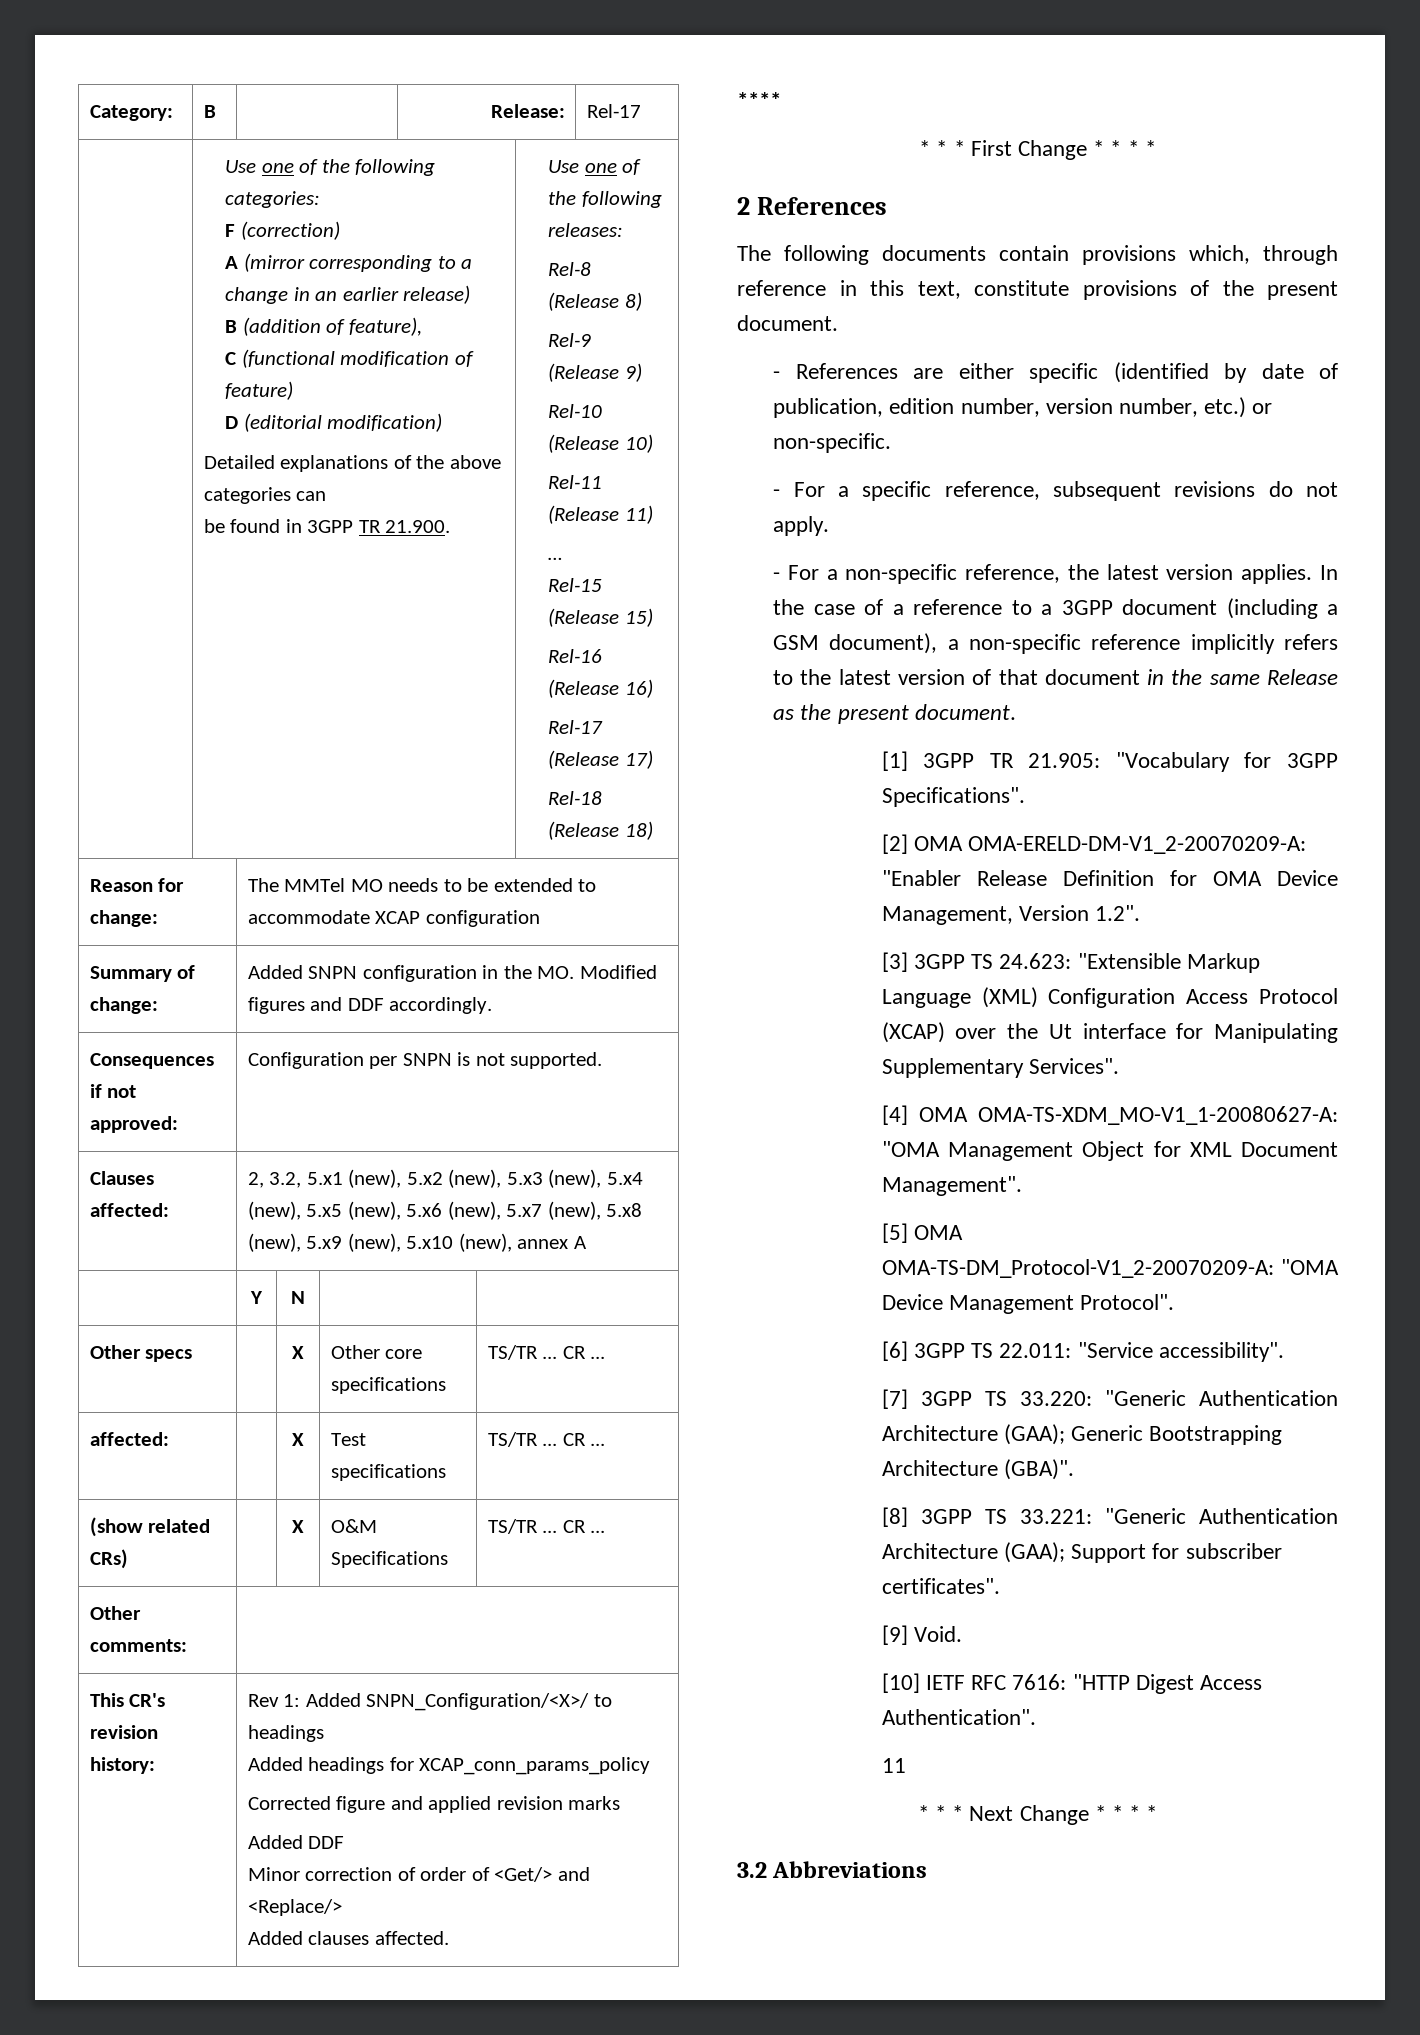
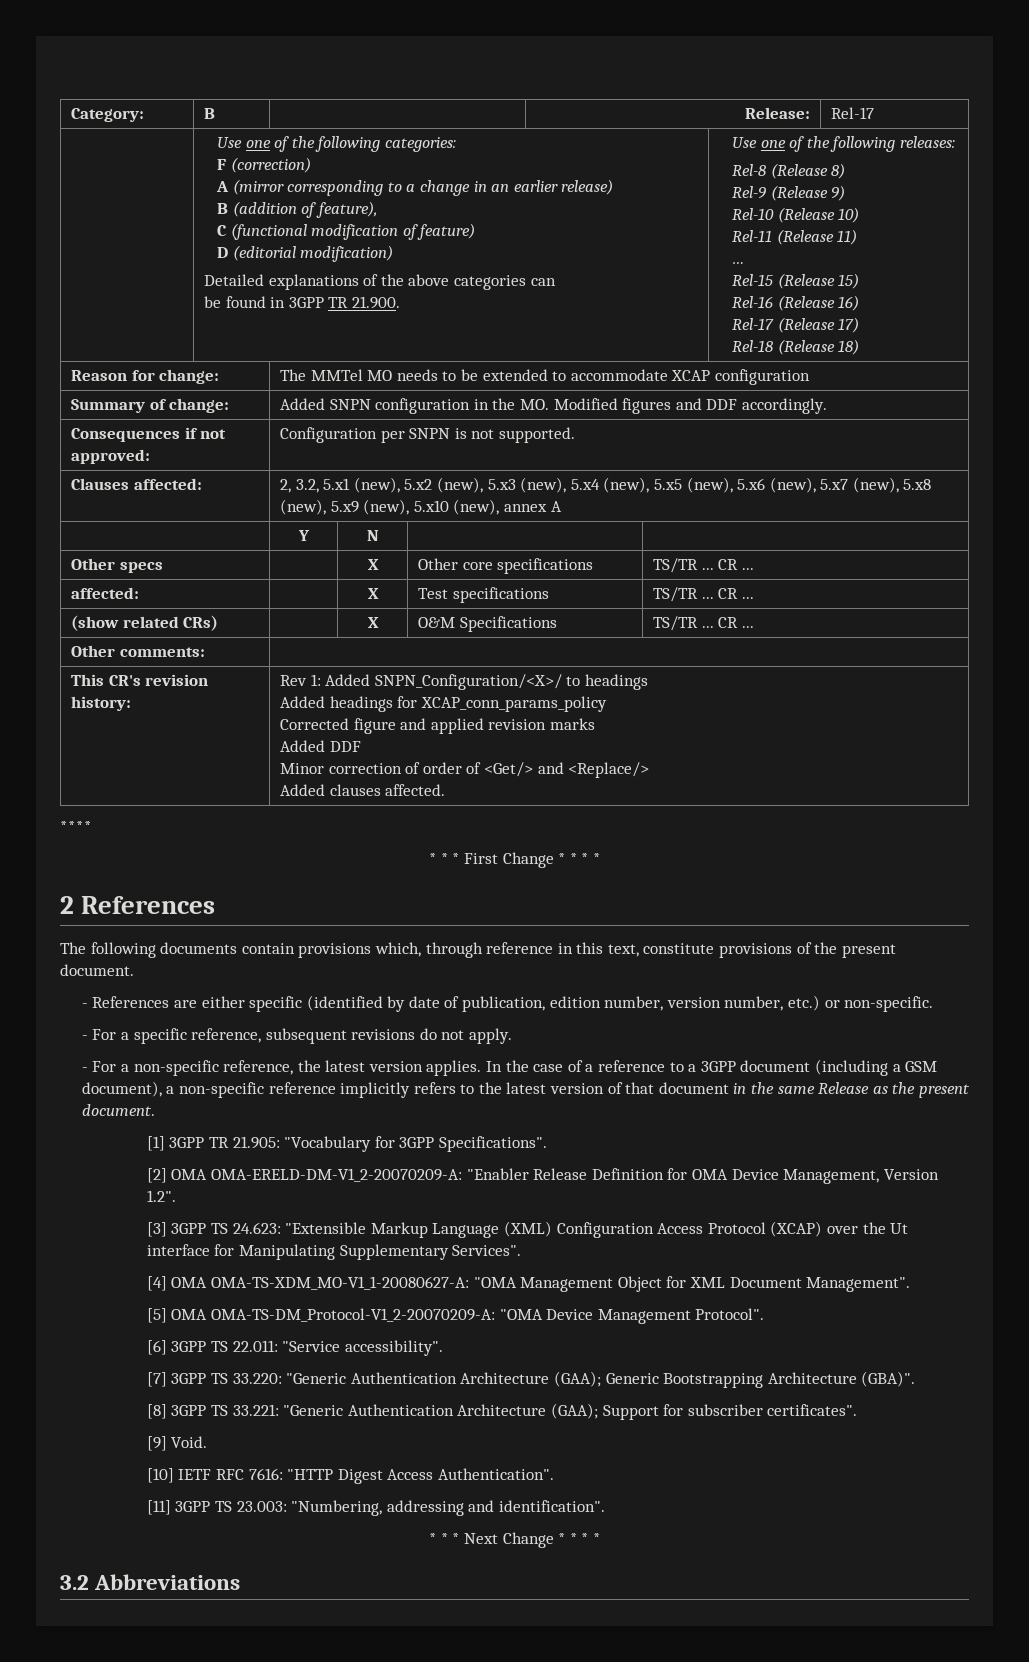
- 11
+ [11] 3GPP TS 23.003: "Numbering, addressing and identification".

